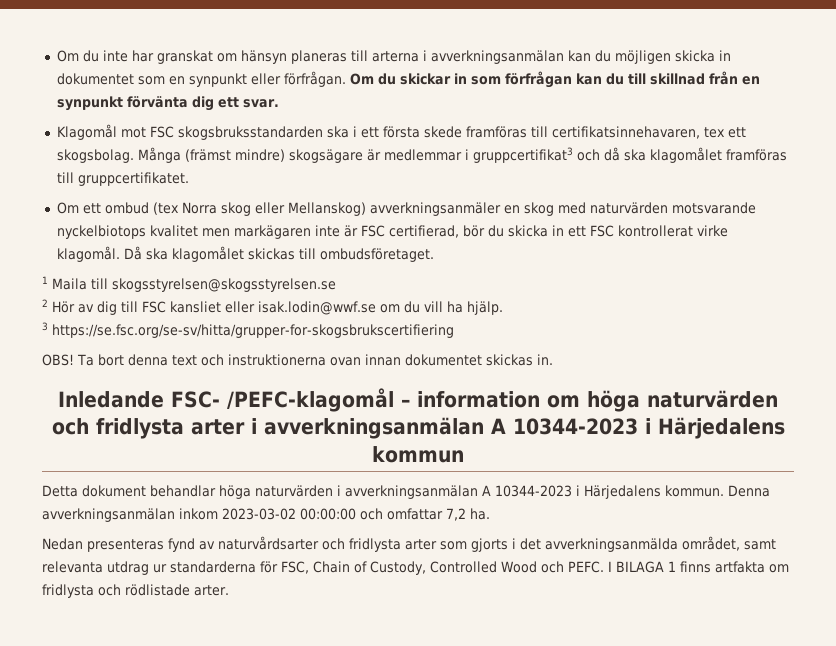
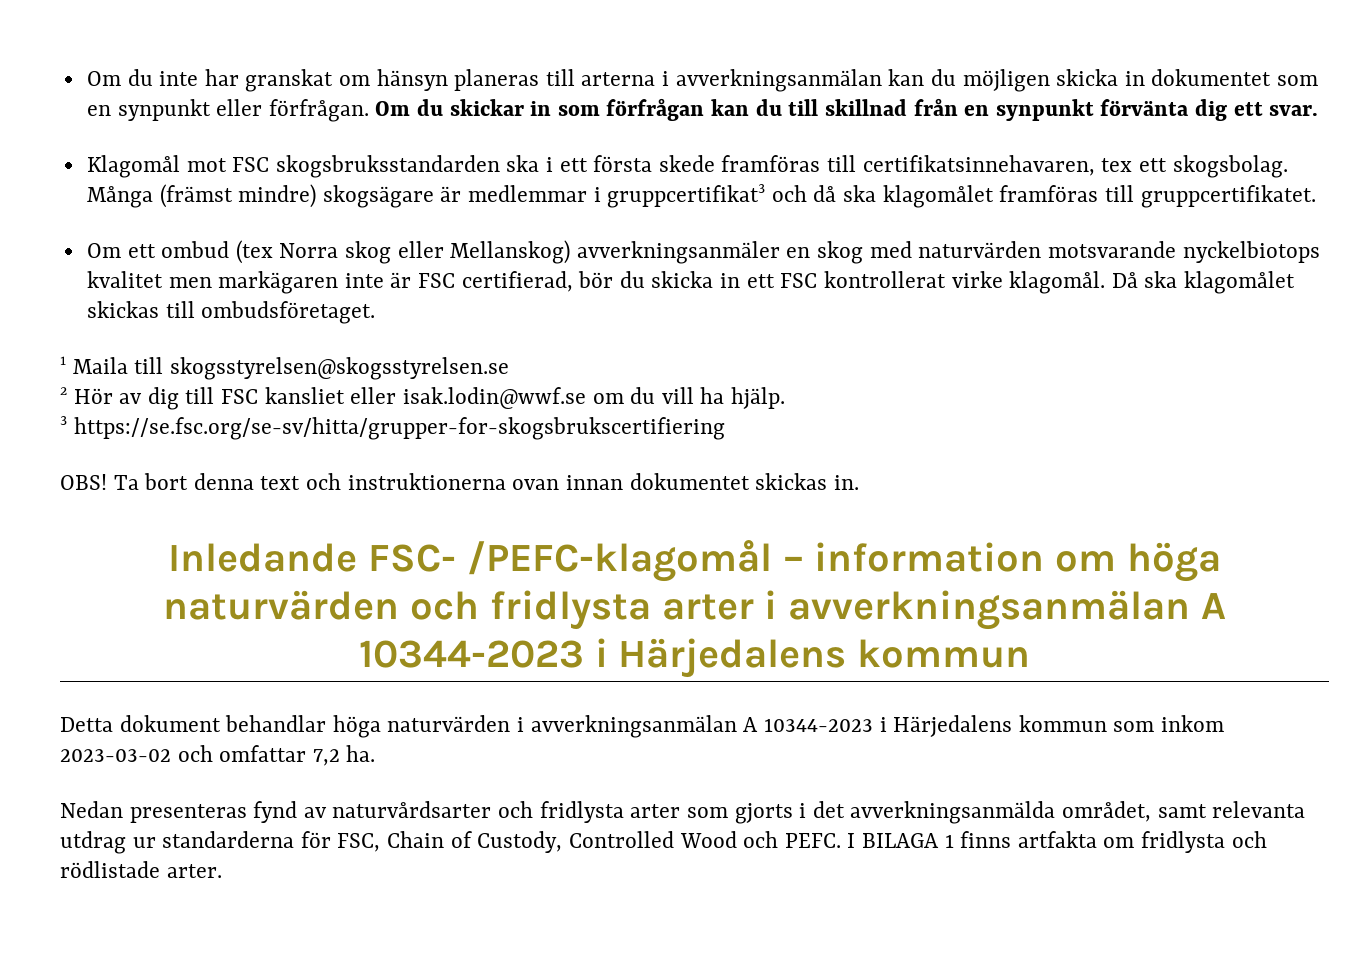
- Detta dokument behandlar höga naturvärden i avverkningsanmälan A 10344-2023 i Härjedalens kommun. Denna avverkningsanmälan inkom 2023-03-02 00:00:00 och omfattar 7,2 ha.
+ Detta dokument behandlar höga naturvärden i avverkningsanmälan A 10344-2023 i Härjedalens kommun som inkom 2023-03-02 och omfattar 7,2 ha.

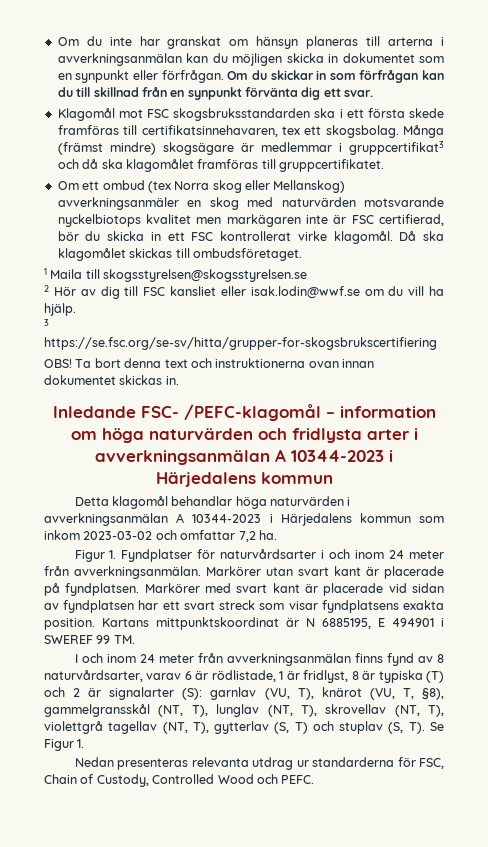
- Detta dokument behandlar höga naturvärden i avverkningsanmälan A 10344-2023 i Härjedalens kommun som inkom 2023-03-02 och omfattar 7,2 ha.
+ Detta klagomål behandlar höga naturvärden i avverkningsanmälan A 10344-2023 i Härjedalens kommun som inkom 2023-03-02 och omfattar 7,2 ha.
- Nedan presenteras fynd av naturvårdsarter och fridlysta arter som gjorts i det avverkningsanmälda området, samt relevanta utdrag ur standarderna för FSC, Chain of Custody, Controlled Wood och PEFC. I BILAGA 1 finns artfakta om fridlysta och rödlistade arter.
+ Figur 1. Fyndplatser för naturvårdsarter i och inom 24 meter från avverkningsanmälan. Markörer utan svart kant är placerade på fyndplatsen. Markörer med svart kant är placerade vid sidan av fyndplatsen har ett svart streck som visar fyndplatsens exakta position. Kartans mittpunktskoordinat är N 6885195, E 494901 i SWEREF 99 TM.
+ I och inom 24 meter från avverkningsanmälan finns fynd av 8 naturvårdsarter, varav 6 är rödlistade, 1 är fridlyst, 8 är typiska (T) och 2 är signalarter (S): garnlav (VU, T), knärot (VU, T, §8), gammelgransskål (NT, T), lunglav (NT, T), skrovellav (NT, T), violettgrå tagellav (NT, T), gytterlav (S, T) och stuplav (S, T). Se Figur 1.
+ Nedan presenteras relevanta utdrag ur standarderna för FSC, Chain of Custody, Controlled Wood och PEFC.

